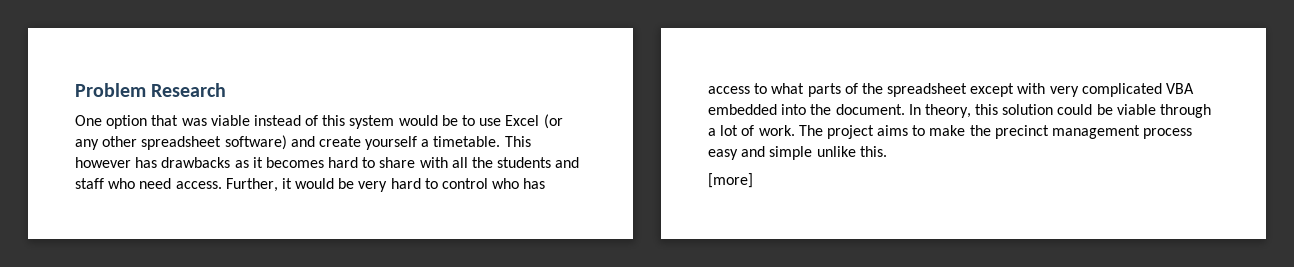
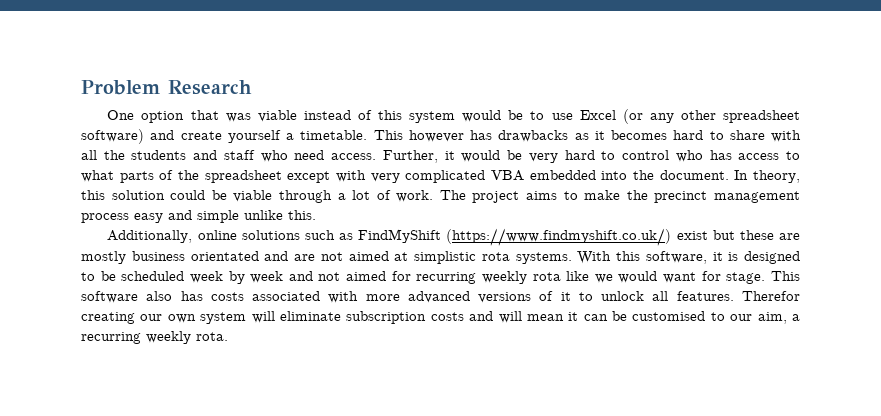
- [more]
+ Additionally, online solutions such as FindMyShift (https://www.findmyshift.co.uk/) exist but these are mostly business orientated and are not aimed at simplistic rota systems. With this software, it is designed to be scheduled week by week and not aimed for recurring weekly rota like we would want for stage. This software also has costs associated with more advanced versions of it to unlock all features. Therefor creating our own system will eliminate subscription costs and will mean it can be customised to our aim, a recurring weekly rota.

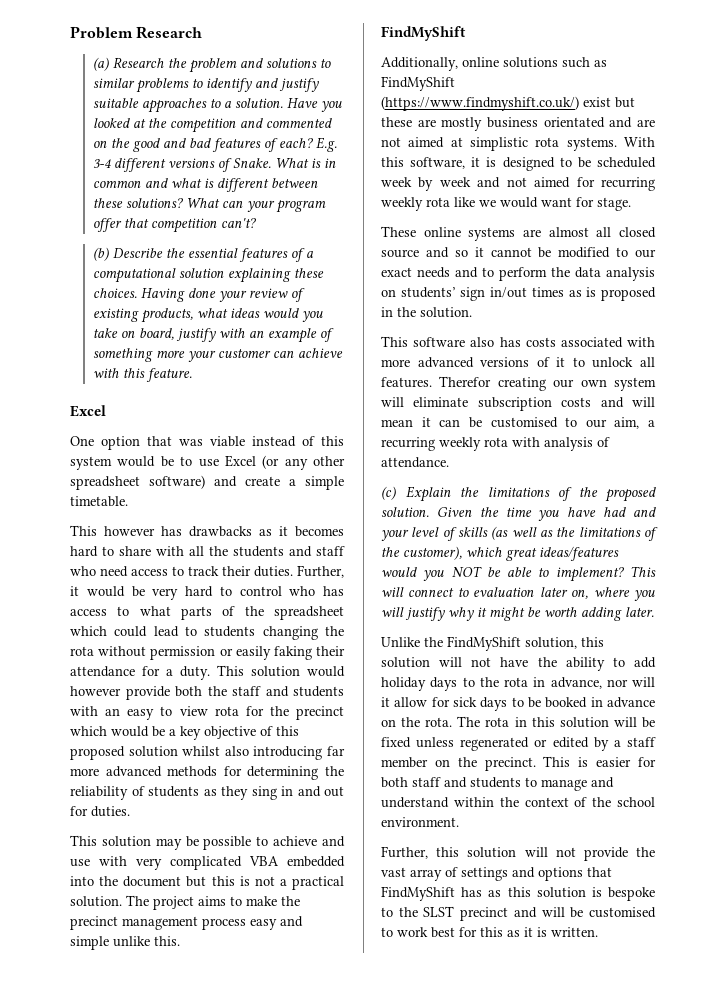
+ (a) Research the problem and solutions to similar problems to identify and justify suitable approaches to a solution. Have you looked at the competition and commented on the good and bad features of each? E.g. 3-4 different versions of Snake. What is in common and what is different between these solutions? What can your program offer that competition can't?
+ (b) Describe the essential features of a computational solution explaining these choices. Having done your review of existing products, what ideas would you take on board, justify with an example of something more your customer can achieve with this feature.
+ Excel
- One option that was viable instead of this system would be to use Excel (or any other spreadsheet software) and create yourself a timetable. This however has drawbacks as it becomes hard to share with all the students and staff who need access.
+ One option that was viable instead of this system would be to use Excel (or any other spreadsheet software) and create a simple timetable.
+ This however has drawbacks as it becomes hard to share with all the students and staff who need access to track their duties.
- Further, it would be very hard to control who has access to what parts of the spreadsheet except with very complicated VBA embedded into the document. In theory, this solution could be viable through a lot of work.
+ Further, it would be very hard to control who has access to what parts of the spreadsheet which could lead to students changing the rota without permission or easily faking their attendance for a duty. This solution would however provide both the staff and students with an easy to view rota for the precinct which would be a key objective of this proposed solution whilst also introducing far more advanced methods for determining the reliability of students as they sing in and out for duties.
+ This solution may be possible to achieve and use with very complicated VBA embedded into the document but this is not a practical solution.
  The project aims to make the precinct management process easy and simple unlike this.
+ FindMyShift
- With this software, it is designed to be scheduled week by week and not aimed for recurring weekly rota like we would want for stage. This software also has costs associated with more advanced versions of it to unlock all features.
+ With this software, it is designed to be scheduled week by week and not aimed for recurring weekly rota like we would want for stage.
+ These online systems are almost all closed source and so it cannot be modified to our exact needs and to perform the data analysis on students’ sign in/out times as is proposed in the solution.
+ This software also has costs associated with more advanced versions of it to unlock all features.
- Therefor creating our own system will eliminate subscription costs and will mean it can be customised to our aim, a recurring weekly rota.
+ Therefor creating our own system will eliminate subscription costs and will mean it can be customised to our aim, a recurring weekly rota with analysis of attendance.
+ (c) Explain the limitations of the proposed solution. Given the time you have had and your level of skills (as well as the limitations of the customer), which great ideas/features would you NOT be able to implement? This will connect to evaluation later on, where you will justify why it might be worth adding later.
+ Unlike the FindMyShift solution, this solution will not have the ability to add holiday days to the rota in advance, nor will it allow for sick days to be booked in advance on the rota. The rota in this solution will be fixed unless regenerated or edited by a staff member on the precinct. This is easier for both staff and students to manage and understand within the context of the school environment.
+ Further, this solution will not provide the vast array of settings and options that FindMyShift has as this solution is bespoke to the SLST precinct and will be customised to work best for this as it is written.

